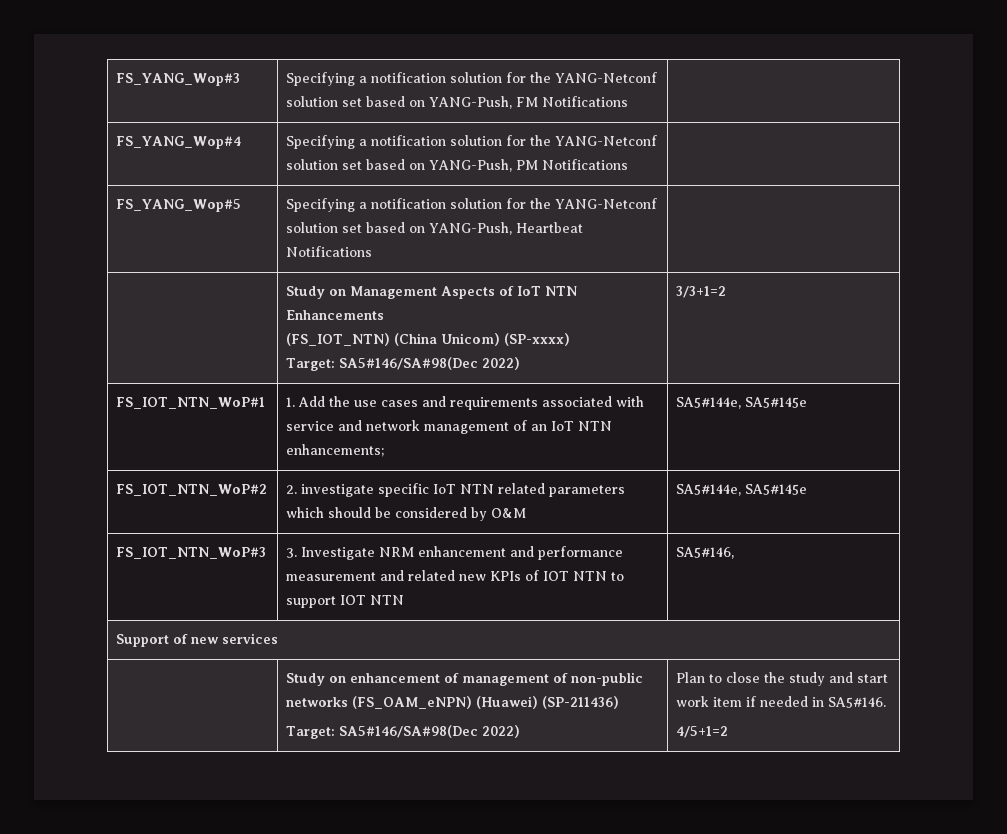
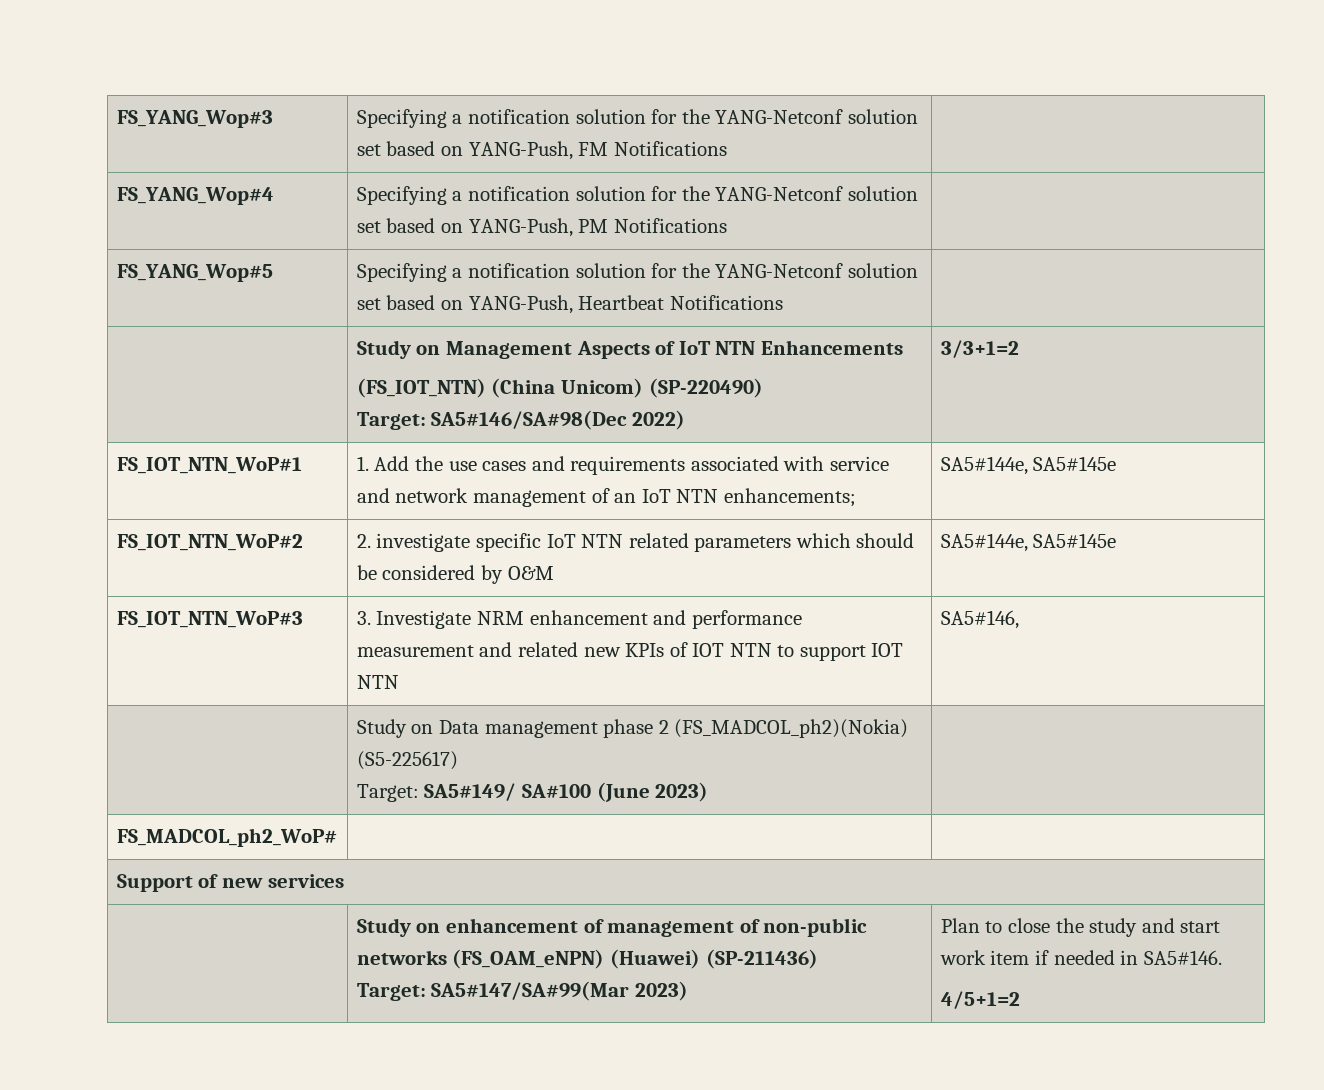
  | Study on Management Aspects of IoT NTN Enhancements
- (FS_IOT_NTN) (China Unicom) (SP-xxxx)
+ (FS_IOT_NTN) (China Unicom) (SP-220490)
+ | Study on Data management phase 2 (FS_MADCOL_ph2)(Nokia) (S5-225617)
+ Target: SA5#149/ SA#100 (June 2023) |
+ FS_MADCOL_ph2_WoP# | |
  | Study on enhancement of management of non-public networks (FS_OAM_eNPN) (Huawei) (SP-211436)
- Target: SA5#146/SA#98(Dec 2022) | Plan to close the study and start work item if needed in SA5#146.
+ Target: SA5#147/SA#99(Mar 2023) | Plan to close the study and start work item if needed in SA5#146.

